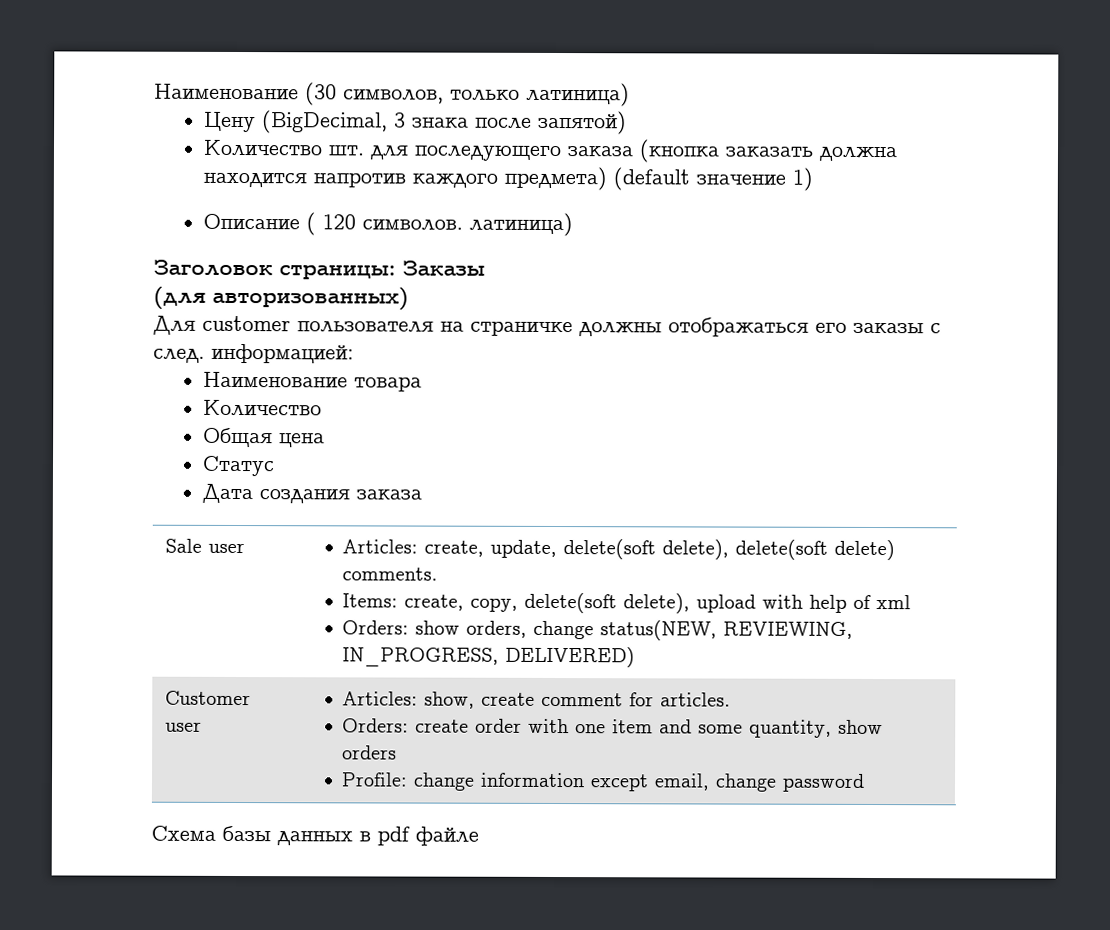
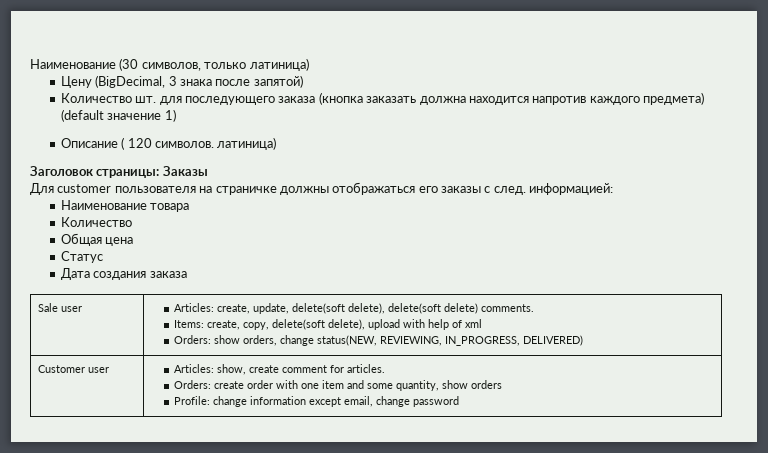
- (для авторизованных)
- Схема базы данных в pdf файле

